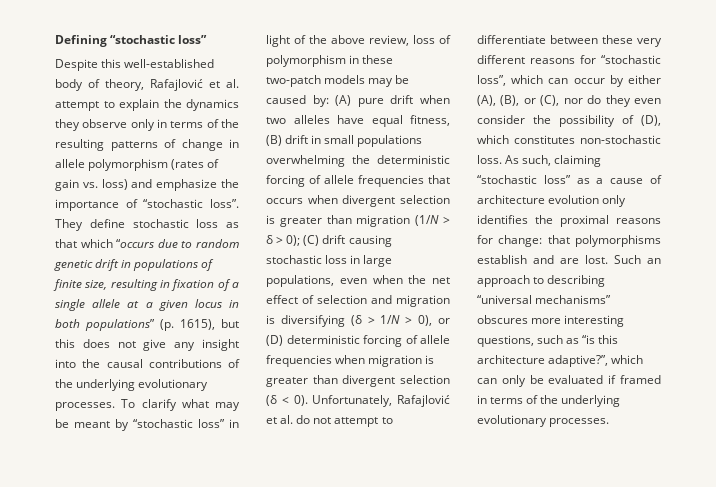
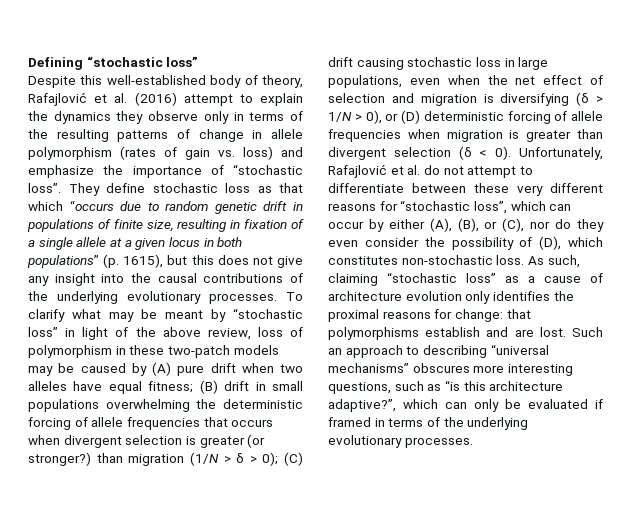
- Despite this well-established body of theory, Rafajlović et al. attempt to explain the dynamics they observe only in terms of the resulting patterns of change in allele polymorphism (rates of gain vs. loss) and emphasize the importance of “stochastic loss”.
+ Despite this well-established body of theory, Rafajlović et al. (2016) attempt to explain the dynamics they observe only in terms of the resulting patterns of change in allele polymorphism (rates of gain vs. loss) and emphasize the importance of “stochastic loss”.
- To clarify what may be meant by “stochastic loss” in light of the above review, loss of polymorphism in these two-patch models may be caused by: (A) pure drift when two alleles have equal fitness, (B) drift in small populations overwhelming the deterministic forcing of allele frequencies that occurs when divergent selection is greater than migration (1/N > δ > 0);
+ To clarify what may be meant by “stochastic loss” in light of the above review, loss of polymorphism in these two-patch models may be caused by (A) pure drift when two alleles have equal fitness; (B) drift in small populations overwhelming the deterministic forcing of allele frequencies that occurs when divergent selection is greater (or stronger?) than migration (1/N > δ > 0);

